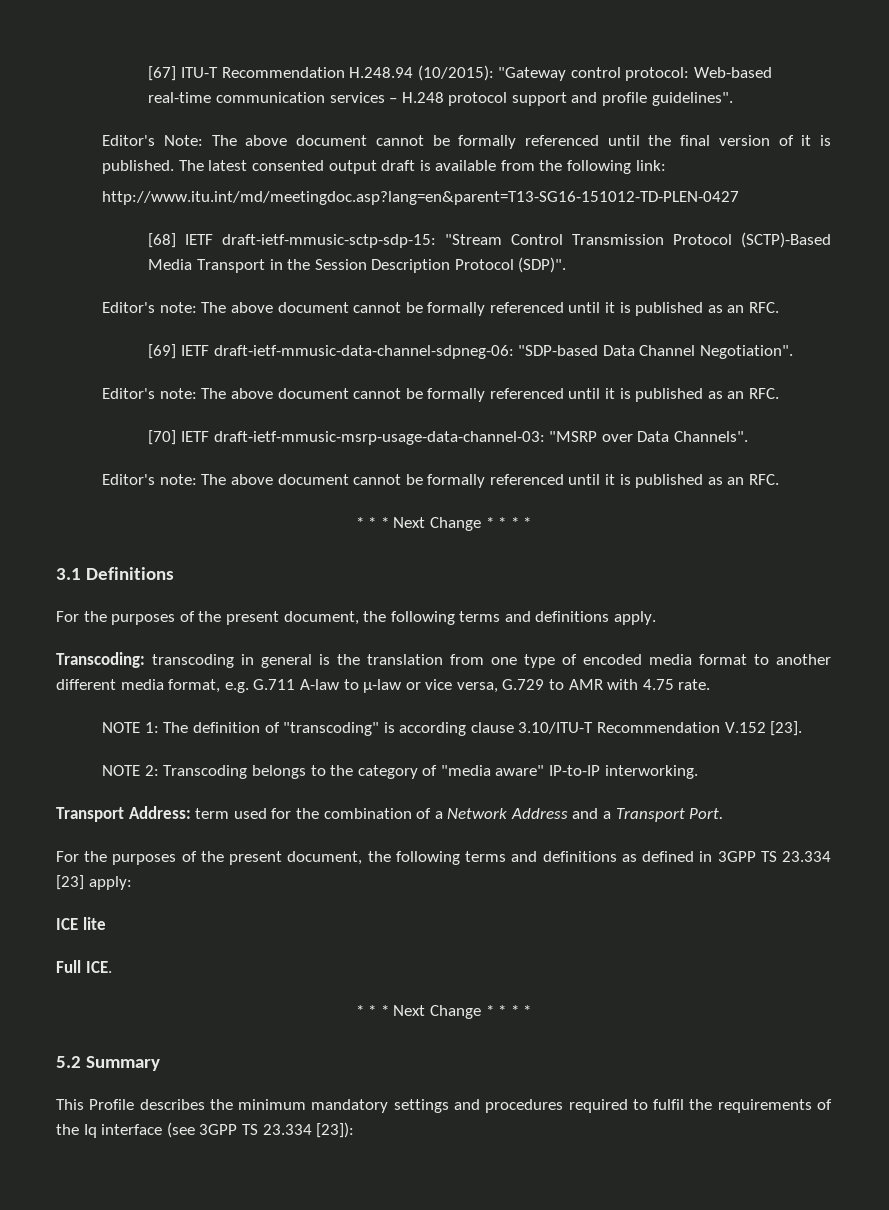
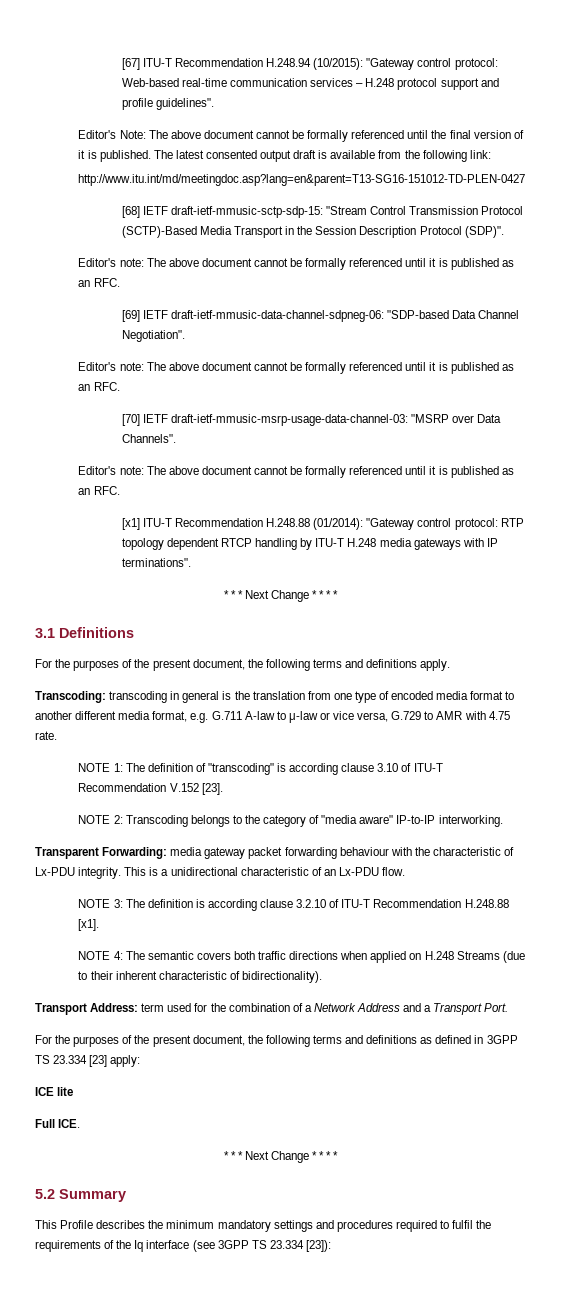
+ [x1] ITU-T Recommendation H.248.88 (01/2014): "Gateway control protocol: RTP topology dependent RTCP handling by ITU-T H.248 media gateways with IP terminations".
- NOTE 1: The definition of "transcoding" is according clause 3.10/ITU-T Recommendation V.152 [23].
+ NOTE 1: The definition of "transcoding" is according clause 3.10 of ITU-T Recommendation V.152 [23].
+ Transparent Forwarding: media gateway packet forwarding behaviour with the characteristic of Lx-PDU integrity. This is a unidirectional characteristic of an Lx-PDU flow.
+ NOTE 3: The definition is according clause 3.2.10 of ITU-T Recommendation H.248.88 [x1].
+ NOTE 4: The semantic covers both traffic directions when applied on H.248 Streams (due to their inherent characteristic of bidirectionality).

